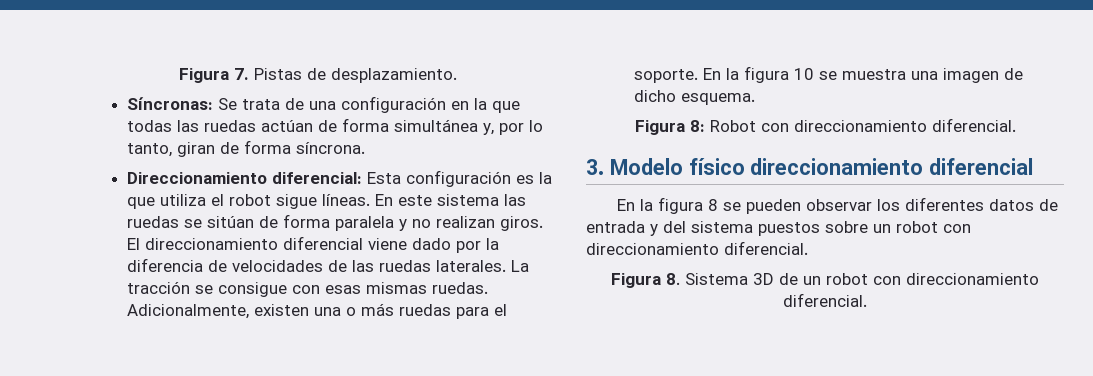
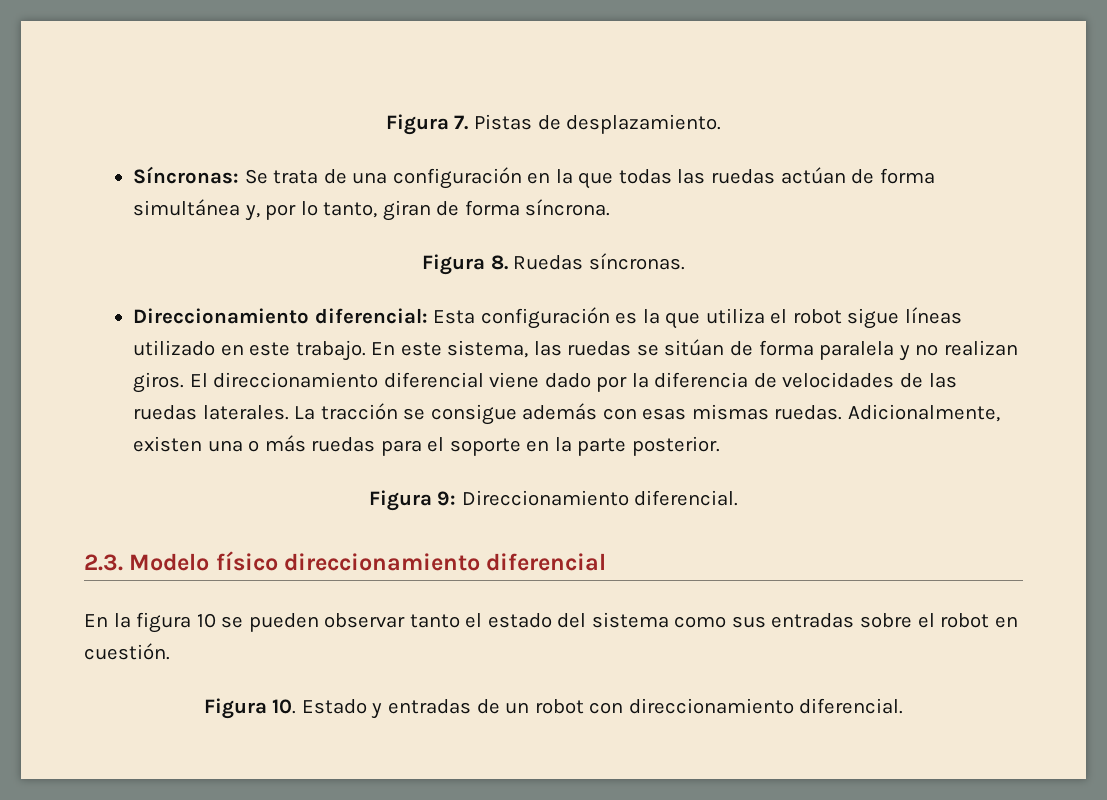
+ Figura 8. Ruedas síncronas.
- Direccionamiento diferencial: Esta configuración es la que utiliza el robot sigue líneas.
+ Direccionamiento diferencial: Esta configuración es la que utiliza el robot sigue líneas utilizado en este trabajo.
- En este sistema las ruedas se sitúan de forma paralela y no realizan giros.
+ En este sistema, las ruedas se sitúan de forma paralela y no realizan giros.
- La tracción se consigue con esas mismas ruedas.
+ La tracción se consigue además con esas mismas ruedas.
- Adicionalmente, existen una o más ruedas para el soporte. En la figura 10 se muestra una imagen de dicho esquema.
- Figura 8: Robot con direccionamiento diferencial.
- 3. Modelo físico direccionamiento diferencial
+ Adicionalmente, existen una o más ruedas para el soporte en la parte posterior.
+ Figura 9: Direccionamiento diferencial.
+ 2.3. Modelo físico direccionamiento diferencial
- En la figura 8 se pueden observar los diferentes datos de entrada y del sistema puestos sobre un robot con direccionamiento diferencial.
- Figura 8. Sistema 3D de un robot con direccionamiento diferencial.
+ En la figura 10 se pueden observar tanto el estado del sistema como sus entradas sobre el robot en cuestión.
+ Figura 10. Estado y entradas de un robot con direccionamiento diferencial.

